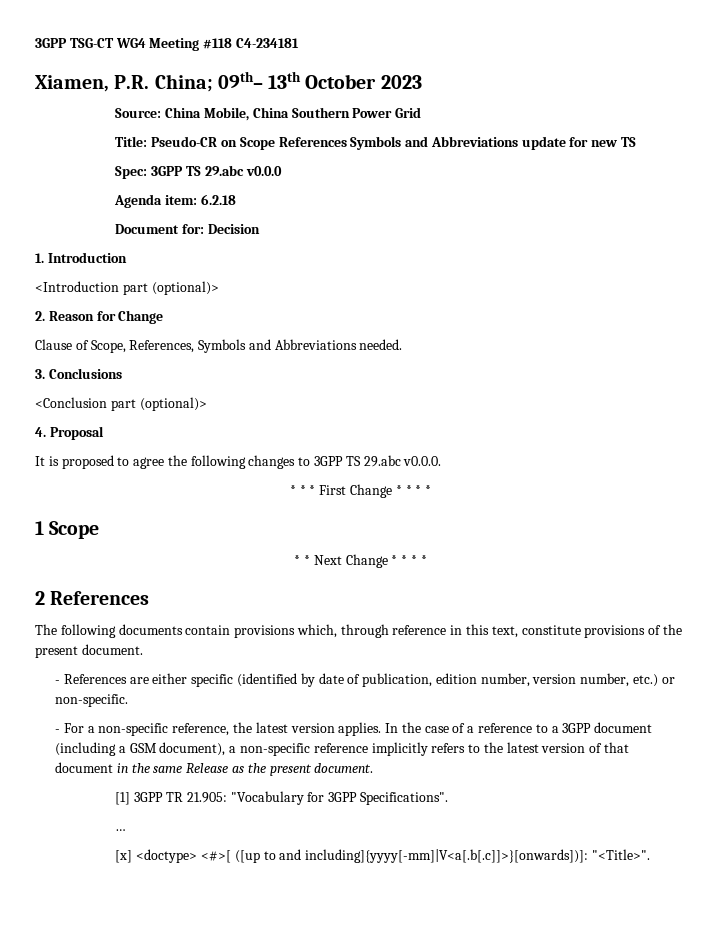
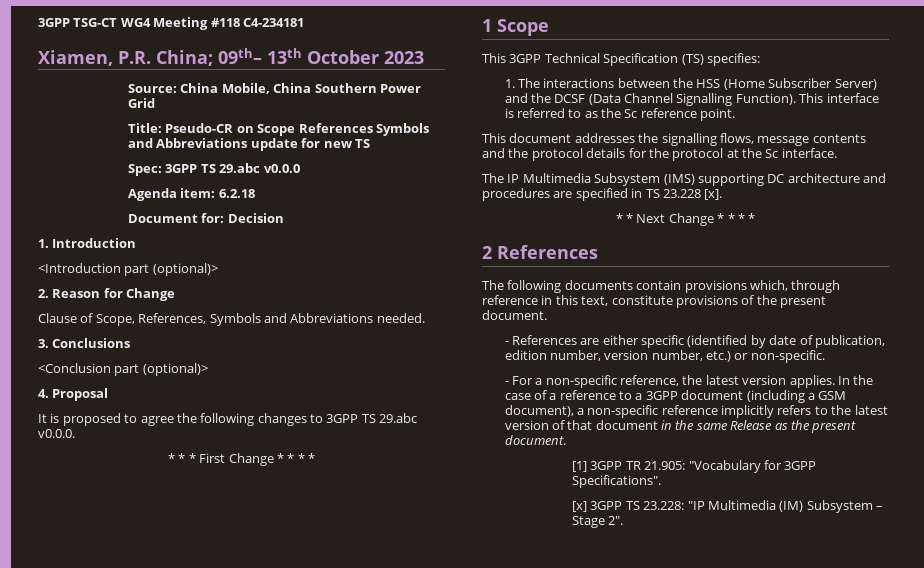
+ This 3GPP Technical Specification (TS) specifies:
+ 1. The interactions between the HSS (Home Subscriber Server) and the DCSF (Data Channel Signalling Function). This interface is referred to as the Sc reference point.
+ This document addresses the signalling flows, message contents and the protocol details for the protocol at the Sc interface.
+ The IP Multimedia Subsystem (IMS) supporting DC architecture and procedures are specified in TS 23.228 [x].
- …
- [x] <doctype> <#>[ ([up to and including]{yyyy[-mm]|V<a[.b[.c]]>}[onwards])]: "<Title>".
+ [x] 3GPP TS 23.228: "IP Multimedia (IM) Subsystem – Stage 2".

